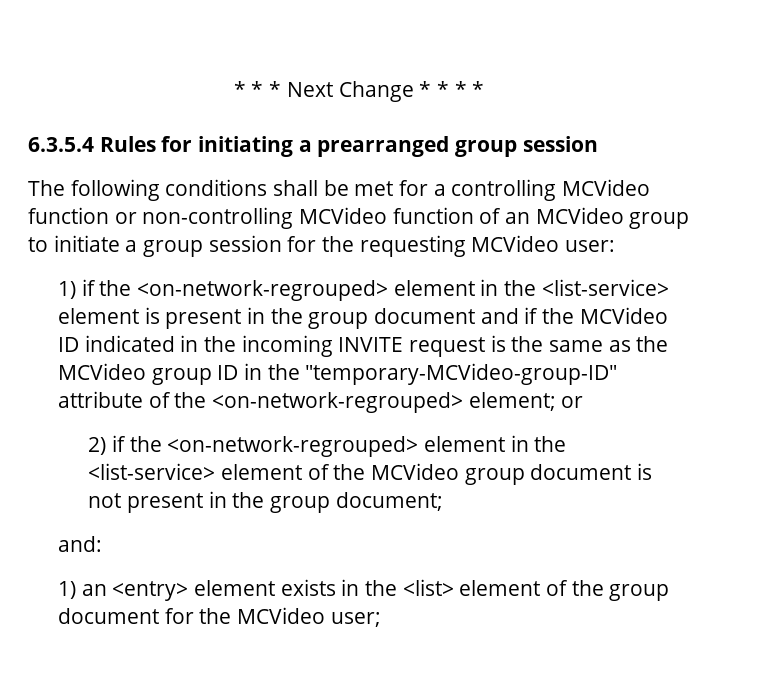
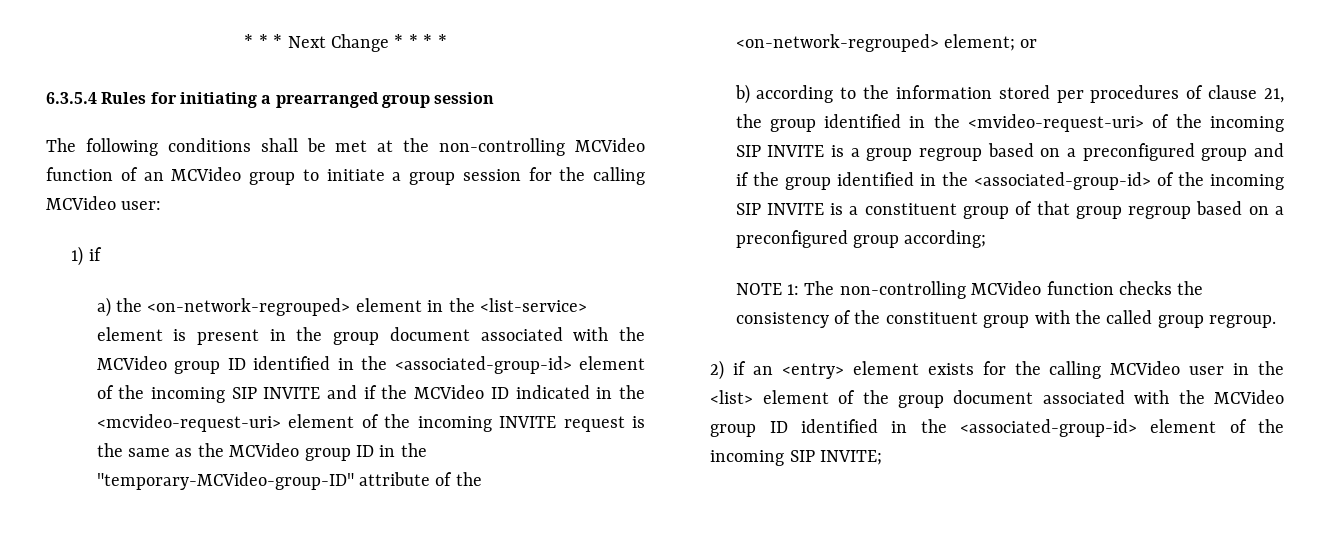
- The following conditions shall be met for a controlling MCVideo function or non-controlling MCVideo function of an MCVideo group to initiate a group session for the requesting MCVideo user:
+ The following conditions shall be met at the non-controlling MCVideo function of an MCVideo group to initiate a group session for the calling MCVideo user:
- 1) if the <on-network-regrouped> element in the <list-service> element is present in the group document and if the MCVideo ID indicated in the incoming INVITE request is the same as the MCVideo group ID in the "temporary-MCVideo-group-ID" attribute of the <on-network-regrouped> element; or
+ 1) if
+ a) the <on-network-regrouped> element in the <list-service> element is present in the group document associated with the MCVideo group ID identified in the <associated-group-id> element of the incoming SIP INVITE and if the MCVideo ID indicated in the <mcvideo-request-uri> element of the incoming INVITE request is the same as the MCVideo group ID in the "temporary-MCVideo-group-ID" attribute of the <on-network-regrouped> element; or
- 2) if the <on-network-regrouped> element in the <list-service> element of the MCVideo group document is not present in the group document;
- and:
- 1) an <entry> element exists in the <list> element of the group document for the MCVideo user;
+ b) according to the information stored per procedures of clause 21, the group identified in the <mvideo-request-uri> of the incoming SIP INVITE is a group regroup based on a preconfigured group and if the group identified in the <associated-group-id> of the incoming SIP INVITE is a constituent group of that group regroup based on a preconfigured group according;
+ NOTE 1: The non-controlling MCVideo function checks the consistency of the constituent group with the called group regroup.
+ 2) if an <entry> element exists for the calling MCVideo user in the <list> element of the group document associated with the MCVideo group ID identified in the <associated-group-id> element of the incoming SIP INVITE;

